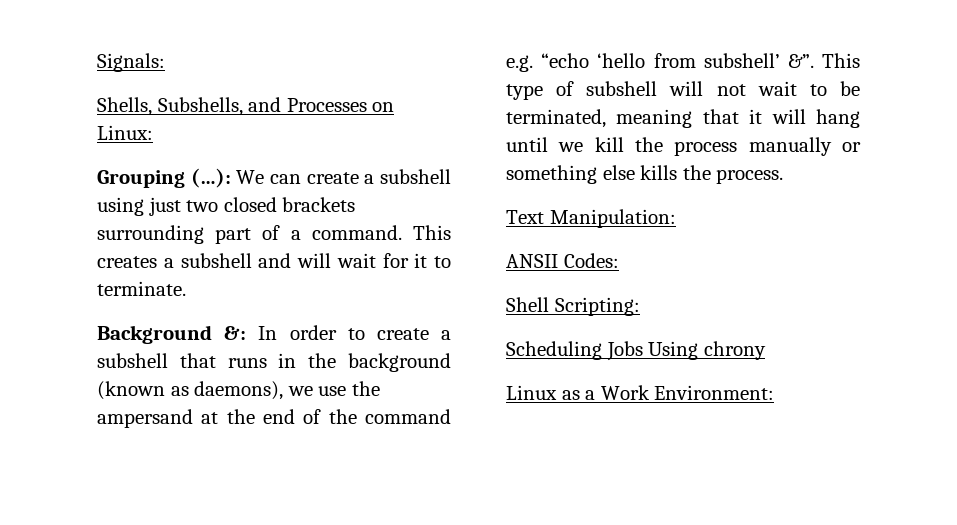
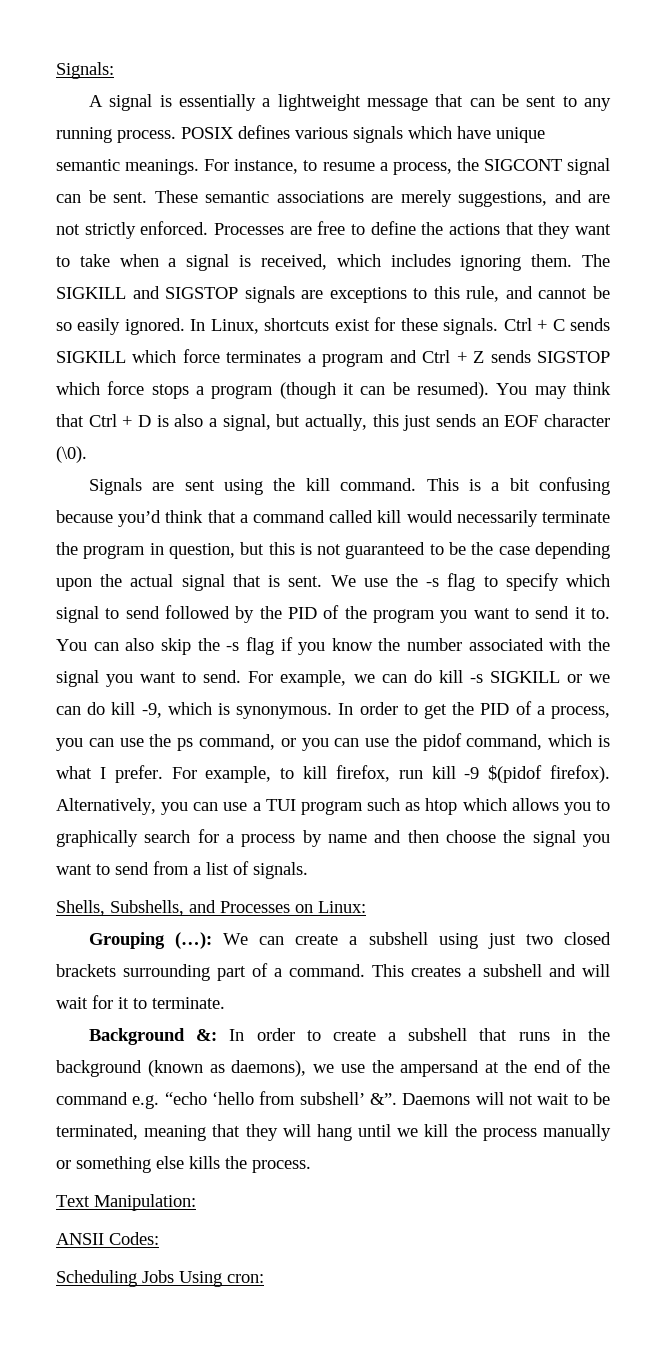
+ A signal is essentially a lightweight message that can be sent to any running process. POSIX defines various signals which have unique semantic meanings. For instance, to resume a process, the SIGCONT signal can be sent. These semantic associations are merely suggestions, and are not strictly enforced. Processes are free to define the actions that they want to take when a signal is received, which includes ignoring them. The SIGKILL and SIGSTOP signals are exceptions to this rule, and cannot be so easily ignored. In Linux, shortcuts exist for these signals. Ctrl + C sends SIGKILL which force terminates a program and Ctrl + Z sends SIGSTOP which force stops a program (though it can be resumed). You may think that Ctrl + D is also a signal, but actually, this just sends an EOF character (\0).
+ Signals are sent using the kill command. This is a bit confusing because you’d think that a command called kill would necessarily terminate the program in question, but this is not guaranteed to be the case depending upon the actual signal that is sent. We use the -s flag to specify which signal to send followed by the PID of the program you want to send it to. You can also skip the -s flag if you know the number associated with the signal you want to send. For example, we can do kill -s SIGKILL or we can do kill -9, which is synonymous. In order to get the PID of a process, you can use the ps command, or you can use the pidof command, which is what I prefer. For example, to kill firefox, run kill -9 $(pidof firefox). Alternatively, you can use a TUI program such as htop which allows you to graphically search for a process by name and then choose the signal you want to send from a list of signals.
- This type of subshell will not wait to be terminated, meaning that it will hang until we kill the process manually or something else kills the process.
+ Daemons will not wait to be terminated, meaning that they will hang until we kill the process manually or something else kills the process.
- Shell Scripting:
- Scheduling Jobs Using chrony
- Linux as a Work Environment:
+ Scheduling Jobs Using cron:

